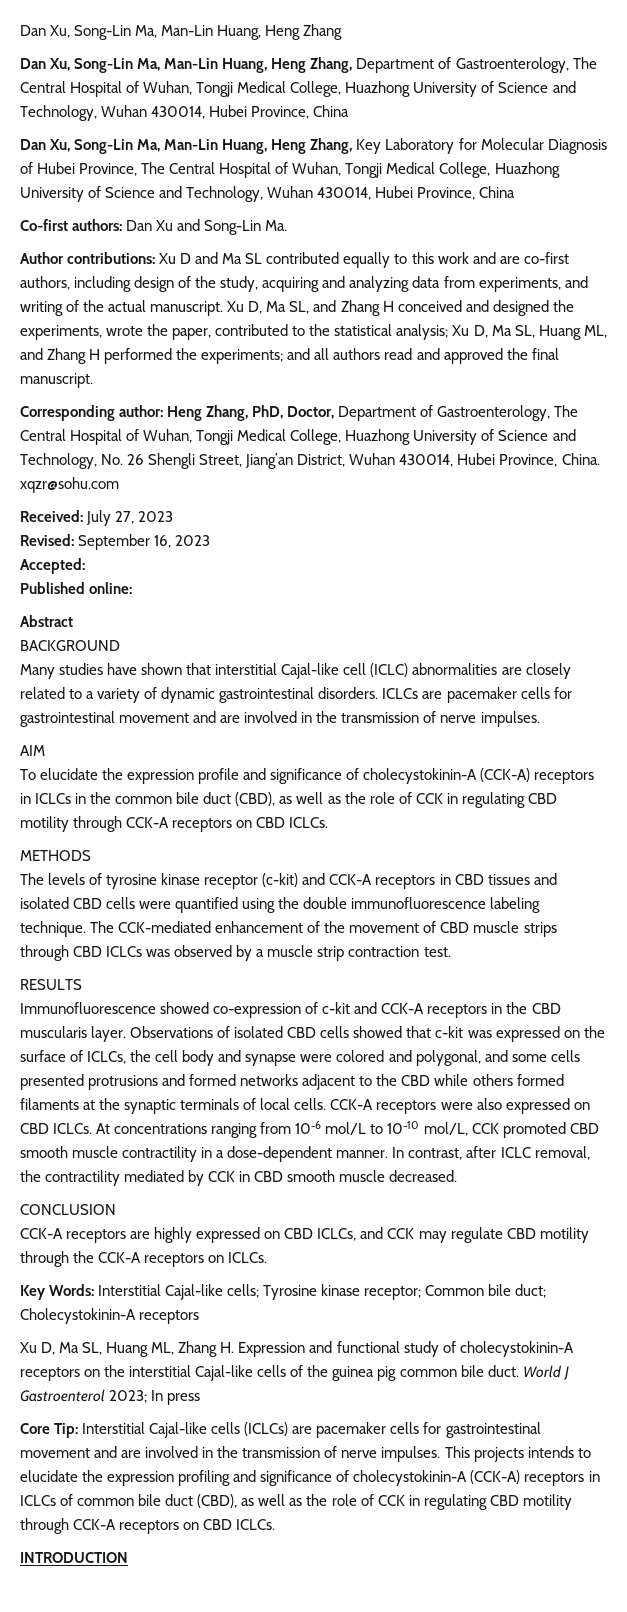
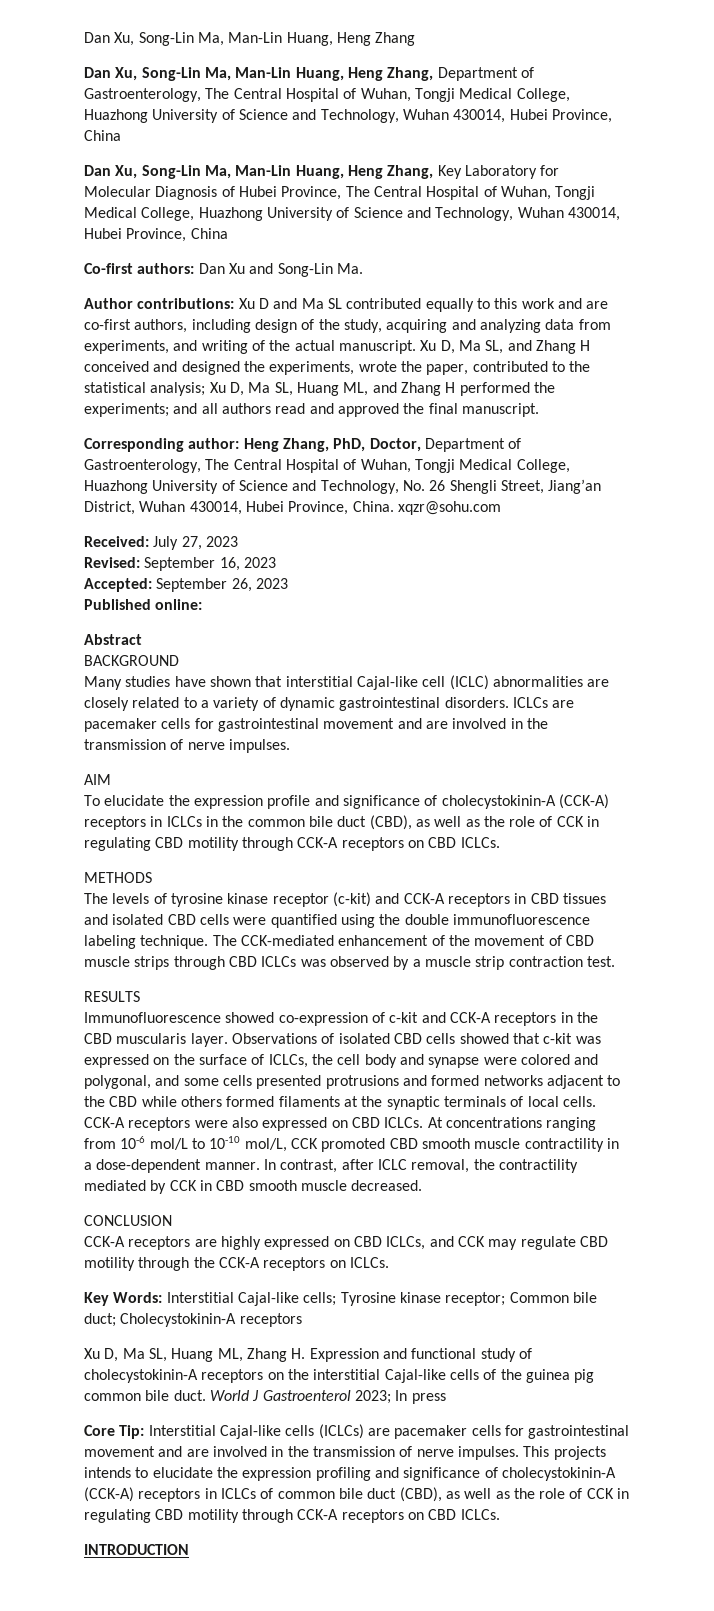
- Accepted:
+ Accepted: September 26, 2023

